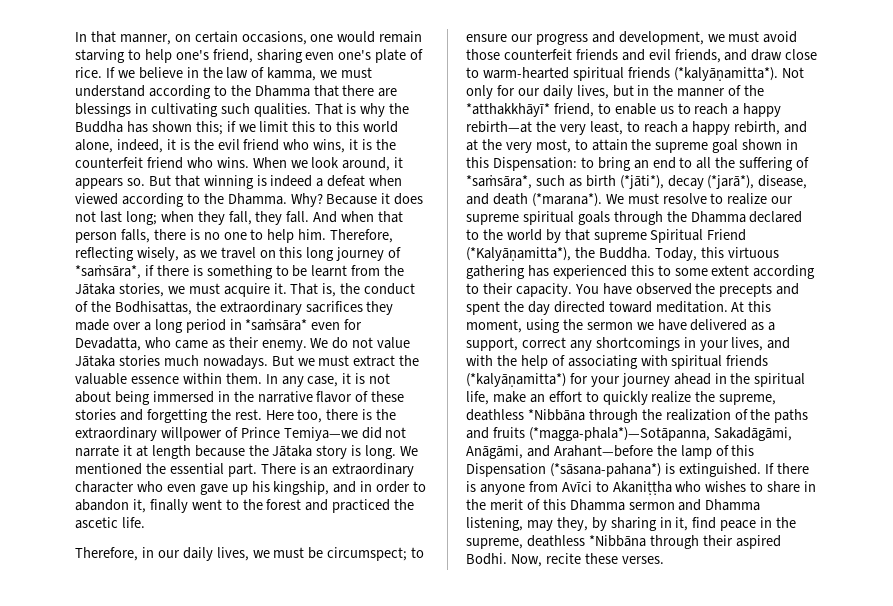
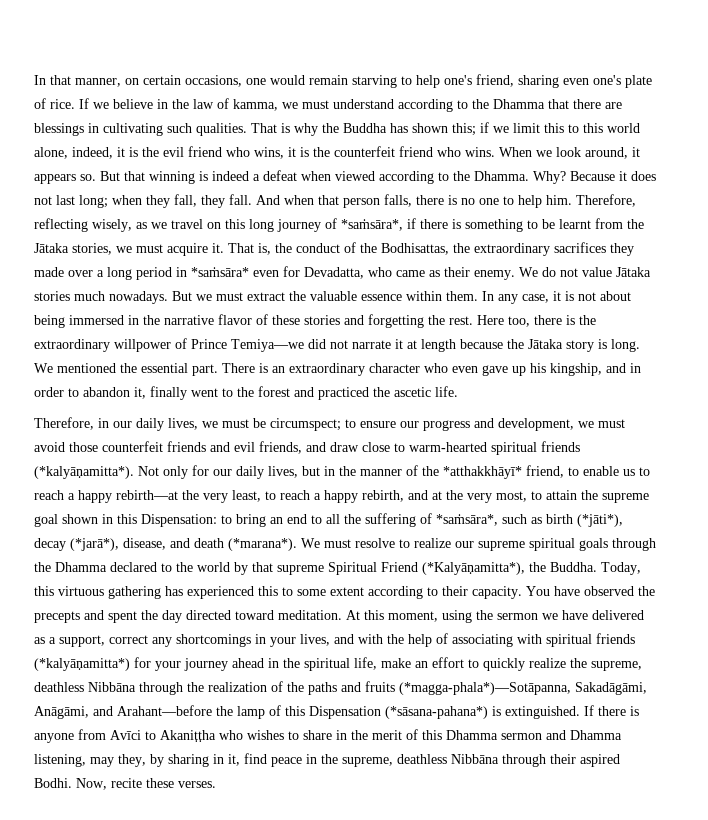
- At this moment, using the sermon we have delivered as a support, correct any shortcomings in your lives, and with the help of associating with spiritual friends (*kalyāṇamitta*) for your journey ahead in the spiritual life, make an effort to quickly realize the supreme, deathless *Nibbāna through the realization of the paths and fruits (*magga-phala*)—Sotāpanna, Sakadāgāmi, Anāgāmi, and Arahant—before the lamp of this Dispensation (*sāsana-pahana*) is extinguished.
+ At this moment, using the sermon we have delivered as a support, correct any shortcomings in your lives, and with the help of associating with spiritual friends (*kalyāṇamitta*) for your journey ahead in the spiritual life, make an effort to quickly realize the supreme, deathless Nibbāna through the realization of the paths and fruits (*magga-phala*)—Sotāpanna, Sakadāgāmi, Anāgāmi, and Arahant—before the lamp of this Dispensation (*sāsana-pahana*) is extinguished.
- If there is anyone from Avīci to Akaniṭṭha who wishes to share in the merit of this Dhamma sermon and Dhamma listening, may they, by sharing in it, find peace in the supreme, deathless *Nibbāna through their aspired Bodhi.
+ If there is anyone from Avīci to Akaniṭṭha who wishes to share in the merit of this Dhamma sermon and Dhamma listening, may they, by sharing in it, find peace in the supreme, deathless Nibbāna through their aspired Bodhi.

